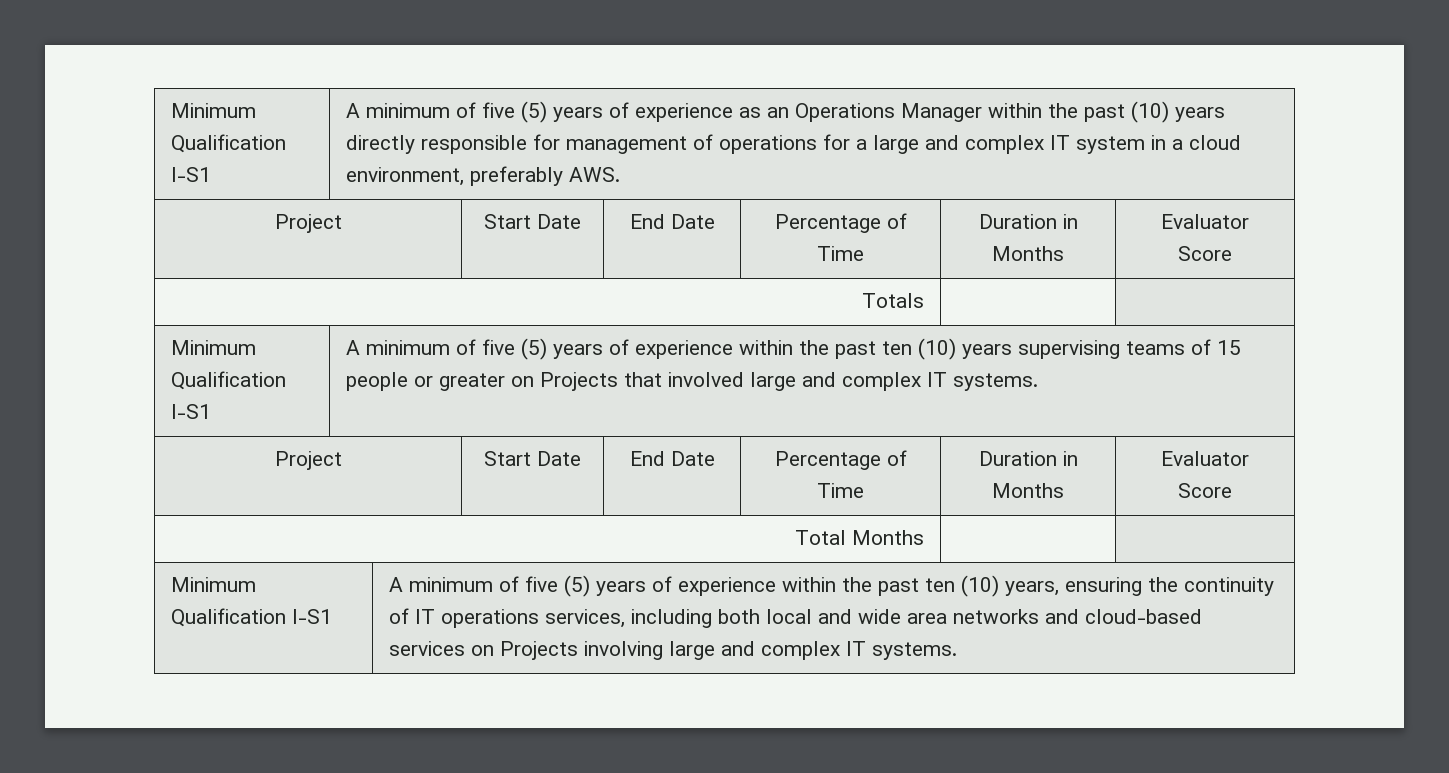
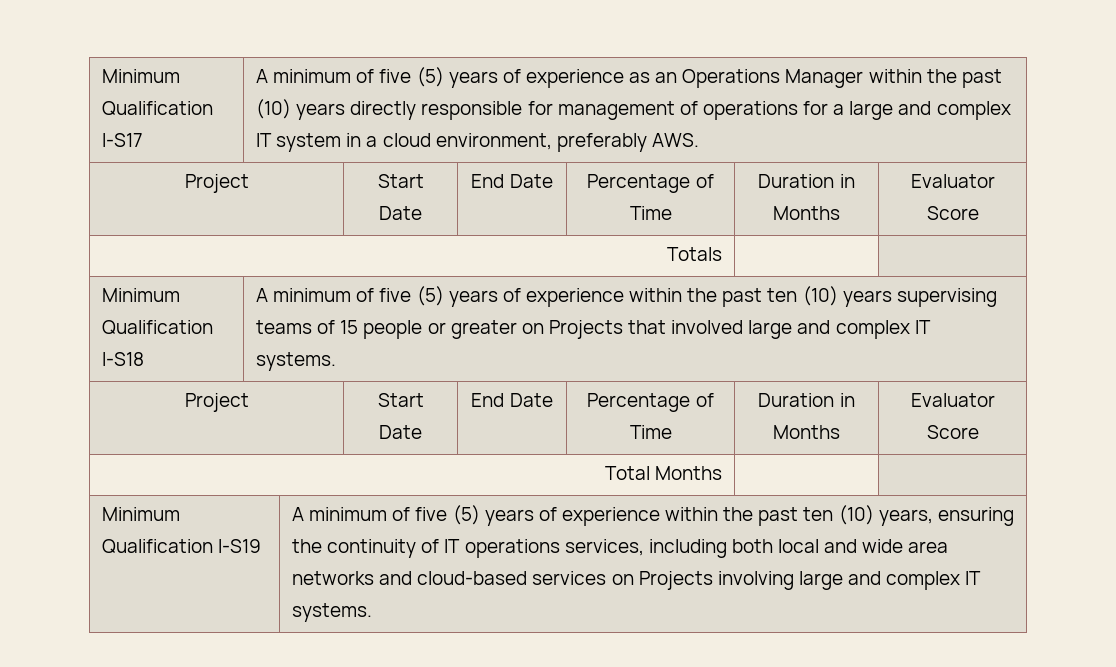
- Minimum Qualification I-S1 | A minimum of five (5) years of experience as an Operations Manager within the past (10) years directly responsible for management of operations for a large and complex IT system in a cloud environment, preferably AWS.
+ Minimum Qualification I-S17 | A minimum of five (5) years of experience as an Operations Manager within the past (10) years directly responsible for management of operations for a large and complex IT system in a cloud environment, preferably AWS.
- Minimum Qualification I-S1 | A minimum of five (5) years of experience within the past ten (10) years supervising teams of 15 people or greater on Projects that involved large and complex IT systems.
+ Minimum Qualification I-S18 | A minimum of five (5) years of experience within the past ten (10) years supervising teams of 15 people or greater on Projects that involved large and complex IT systems.
  Total Months | |
- Minimum Qualification I-S1
+ Minimum Qualification I-S19

